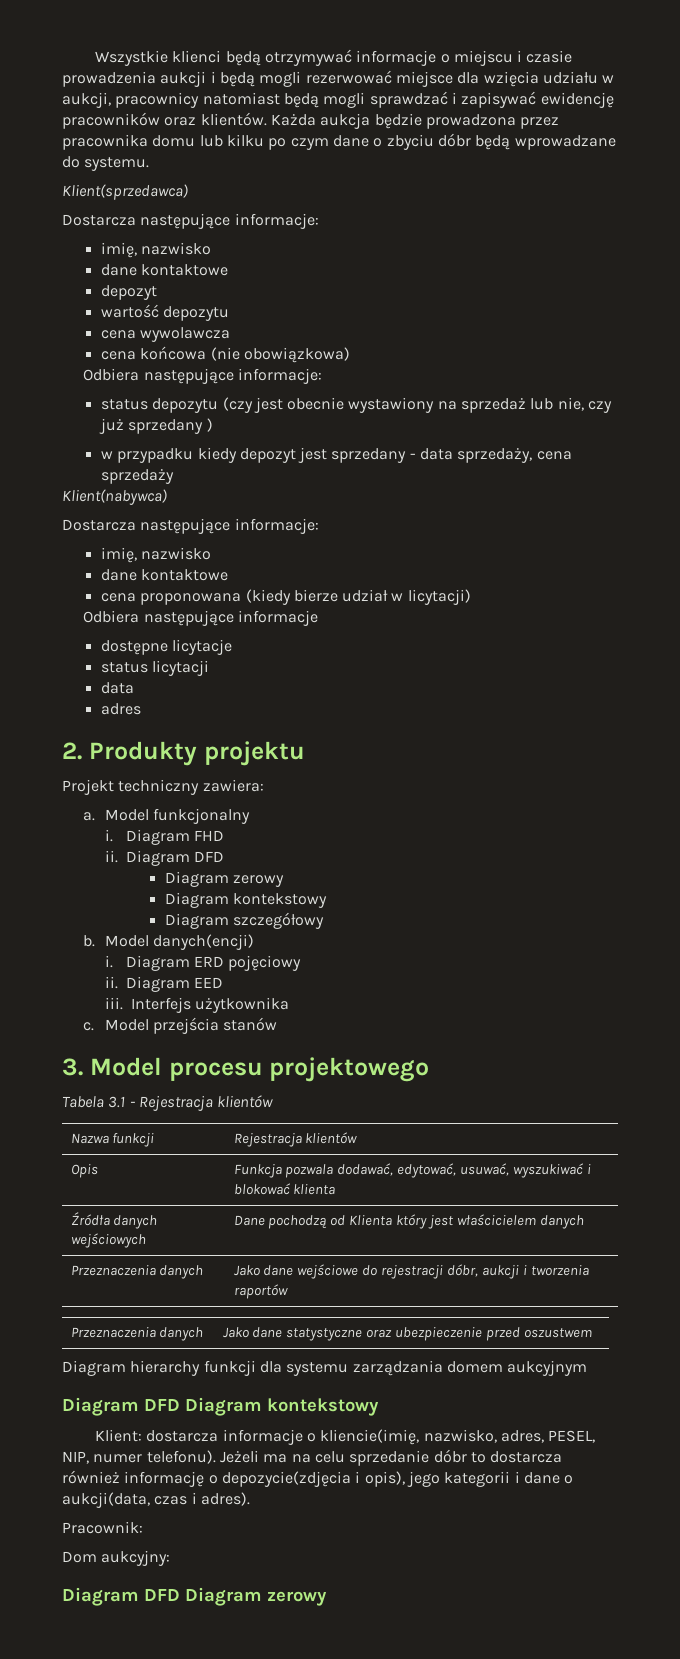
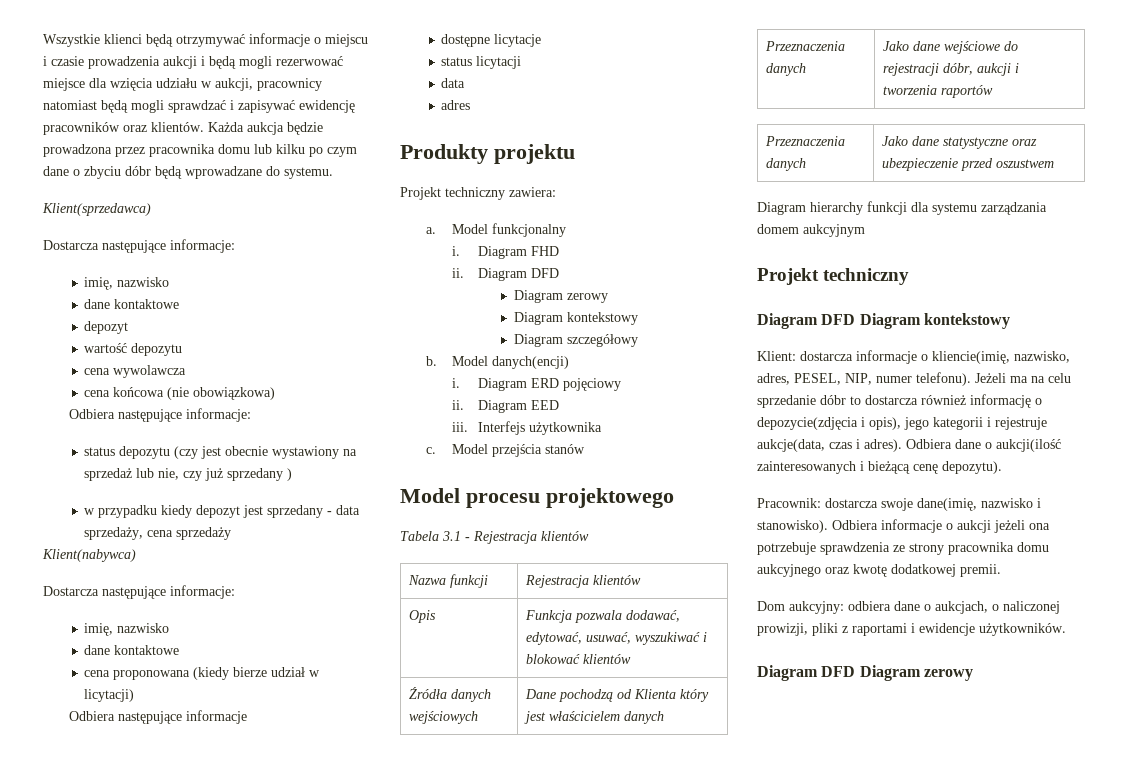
- 2. Produkty projektu
+ Produkty projektu
- 3. Model procesu projektowego
+ Model procesu projektowego
- Opis | Funkcja pozwala dodawać, edytować, usuwać, wyszukiwać i blokować klienta
+ Opis | Funkcja pozwala dodawać, edytować, usuwać, wyszukiwać i blokować klientów
  Diagram hierarchy funkcji dla systemu zarządzania domem aukcyjnym
+ Projekt techniczny
- Jeżeli ma na celu sprzedanie dóbr to dostarcza również informację o depozycie(zdjęcia i opis), jego kategorii i dane o aukcji(data, czas i adres).
- Pracownik:
- Dom aukcyjny:
+ Jeżeli ma na celu sprzedanie dóbr to dostarcza również informację o depozycie(zdjęcia i opis), jego kategorii i rejestruje aukcje(data, czas i adres). Odbiera dane o aukcji(ilość zainteresowanych i bieżącą cenę depozytu).
+ Pracownik: dostarcza swoje dane(imię, nazwisko i stanowisko). Odbiera informacje o aukcji jeżeli ona potrzebuje sprawdzenia ze strony pracownika domu aukcyjnego oraz kwotę dodatkowej premii.
+ Dom aukcyjny: odbiera dane o aukcjach, o naliczonej prowizji, pliki z raportami i ewidencje użytkowników.

